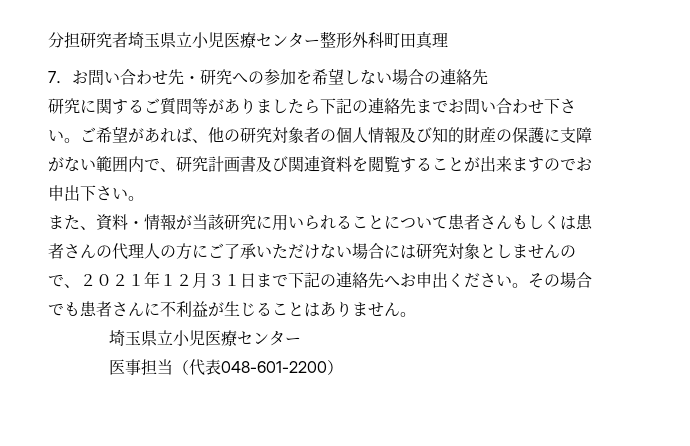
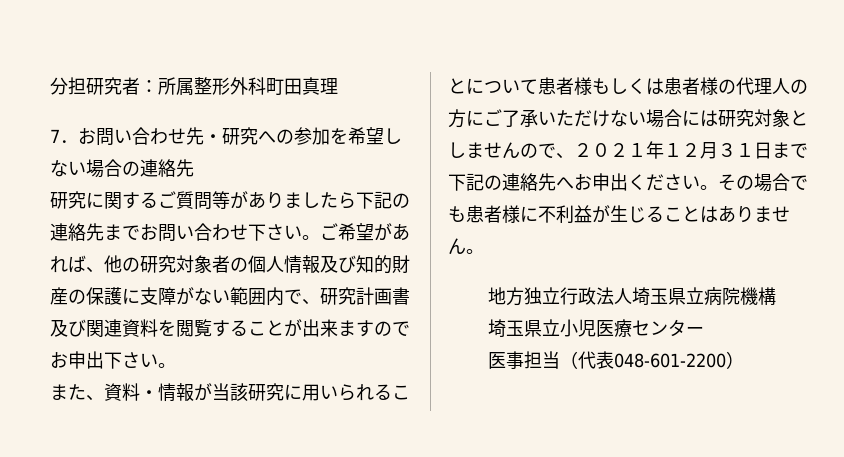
- 分担研究者埼玉県立小児医療センター整形外科町田真理
+ 分担研究者：所属整形外科町田真理
- また、資料・情報が当該研究に用いられることについて患者さんもしくは患者さんの代理人の方にご了承いただけない場合には研究対象としませんので、２０２１年１２月３１日まで下記の連絡先へお申出ください。
+ また、資料・情報が当該研究に用いられることについて患者様もしくは患者様の代理人の方にご了承いただけない場合には研究対象としませんので、２０２１年１２月３１日まで下記の連絡先へお申出ください。
- その場合でも患者さんに不利益が生じることはありません。
+ その場合でも患者様に不利益が生じることはありません。
+ 地方独立行政法人埼玉県立病院機構

